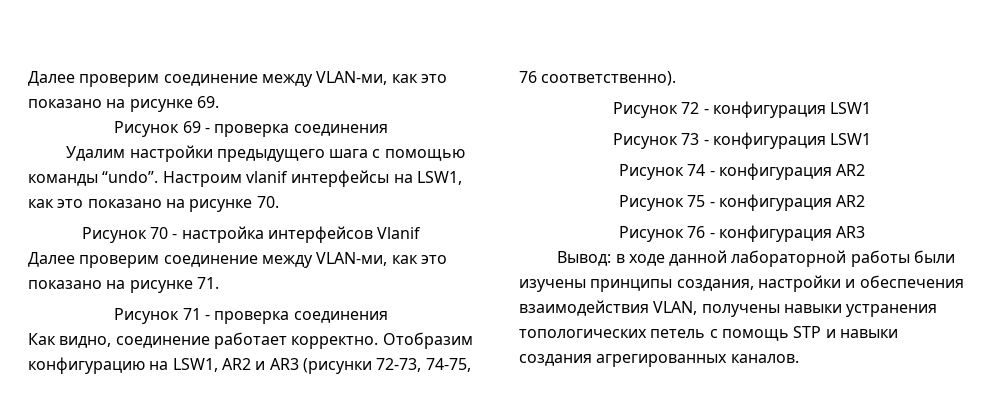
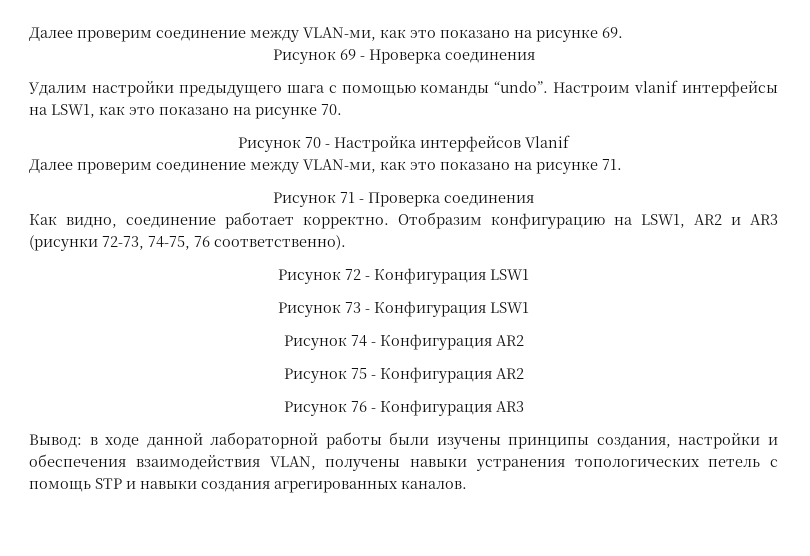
- Рисунок 69 - проверка соединения
+ Рисунок 69 - Нроверка соединения
- Рисунок 70 - настройка интерфейсов Vlanif
+ Рисунок 70 - Настройка интерфейсов Vlanif
- Рисунок 71 - проверка соединения
+ Рисунок 71 - Проверка соединения
- Рисунок 72 - конфигурация LSW1
+ Рисунок 72 - Конфигурация LSW1
- Рисунок 73 - конфигурация LSW1
+ Рисунок 73 - Конфигурация LSW1
- Рисунок 74 - конфигурация AR2
+ Рисунок 74 - Конфигурация AR2
- Рисунок 75 - конфигурация AR2
+ Рисунок 75 - Конфигурация AR2
- Рисунок 76 - конфигурация AR3
+ Рисунок 76 - Конфигурация AR3

